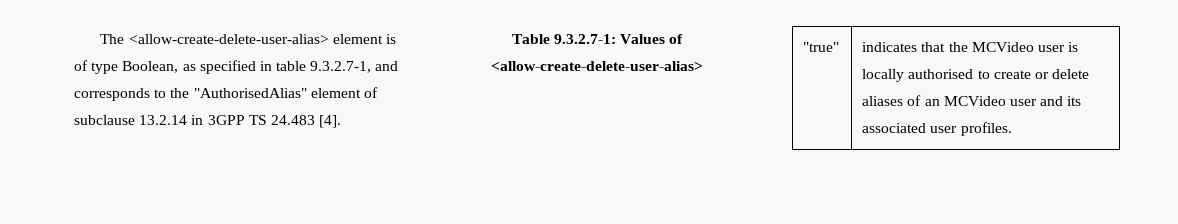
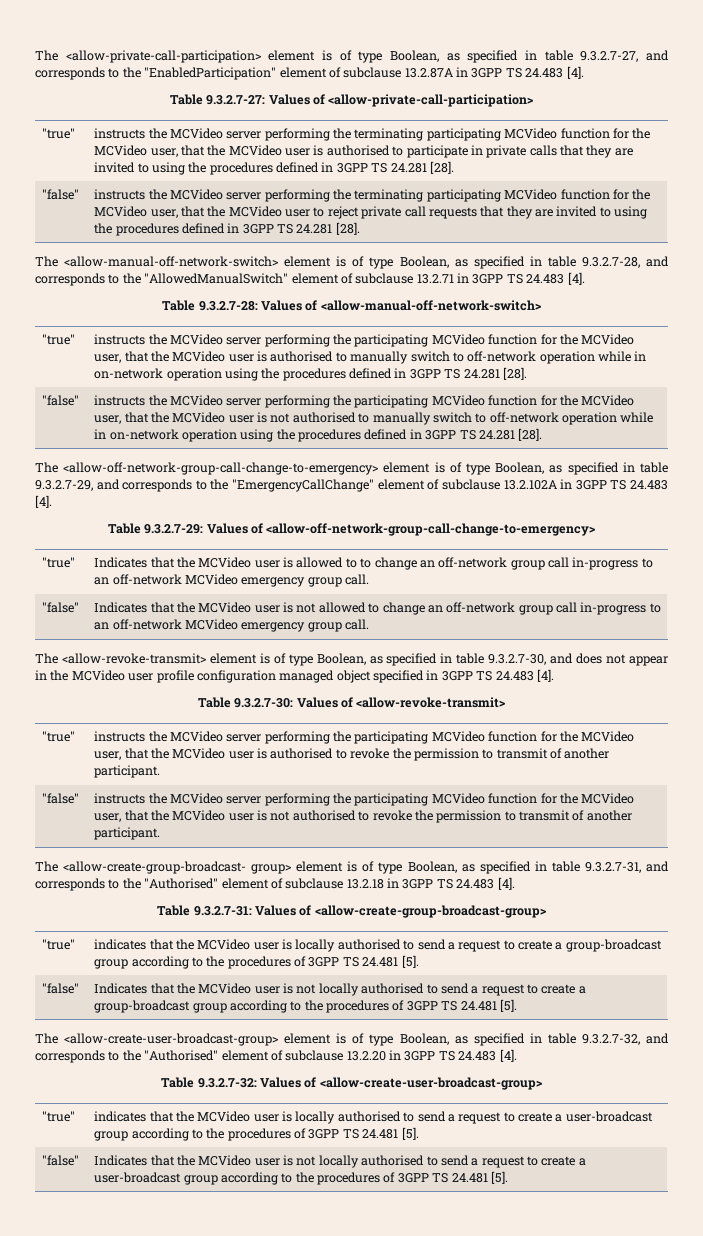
- The <allow-create-delete-user-alias> element is of type Boolean, as specified in table 9.3.2.7-1, and corresponds to the "AuthorisedAlias" element of subclause 13.2.14 in 3GPP TS 24.483 [4].
- Table 9.3.2.7-1: Values of <allow-create-delete-user-alias>
+ The <allow-private-call-participation> element is of type Boolean, as specified in table 9.3.2.7-27, and corresponds to the "EnabledParticipation" element of subclause 13.2.87A in 3GPP TS 24.483 [4].
+ Table 9.3.2.7-27: Values of <allow-private-call-participation>
+ "true" | instructs the MCVideo server performing the terminating participating MCVideo function for the MCVideo user, that the MCVideo user is authorised to participate in private calls that they are invited to using the procedures defined in 3GPP TS 24.281 [28].
+ "false" | instructs the MCVideo server performing the terminating participating MCVideo function for the MCVideo user, that the MCVideo user to reject private call requests that they are invited to using the procedures defined in 3GPP TS 24.281 [28].
+ The <allow-manual-off-network-switch> element is of type Boolean, as specified in table 9.3.2.7-28, and corresponds to the "AllowedManualSwitch" element of subclause 13.2.71 in 3GPP TS 24.483 [4].
+ Table 9.3.2.7-28: Values of <allow-manual-off-network-switch>
+ "true" | instructs the MCVideo server performing the participating MCVideo function for the MCVideo user, that the MCVideo user is authorised to manually switch to off-network operation while in on-network operation using the procedures defined in 3GPP TS 24.281 [28].
+ "false" | instructs the MCVideo server performing the participating MCVideo function for the MCVideo user, that the MCVideo user is not authorised to manually switch to off-network operation while in on-network operation using the procedures defined in 3GPP TS 24.281 [28].
+ The <allow-off-network-group-call-change-to-emergency> element is of type Boolean, as specified in table 9.3.2.7-29, and corresponds to the "EmergencyCallChange" element of subclause 13.2.102A in 3GPP TS 24.483 [4].
+ Table 9.3.2.7-29: Values of <allow-off-network-group-call-change-to-emergency>
+ "true" | Indicates that the MCVideo user is allowed to to change an off-network group call in-progress to an off-network MCVideo emergency group call.
+ "false" | Indicates that the MCVideo user is not allowed to change an off-network group call in-progress to an off-network MCVideo emergency group call.
+ The <allow-revoke-transmit> element is of type Boolean, as specified in table 9.3.2.7-30, and does not appear in the MCVideo user profile configuration managed object specified in 3GPP TS 24.483 [4].
+ Table 9.3.2.7-30: Values of <allow-revoke-transmit>
+ "true" | instructs the MCVideo server performing the participating MCVideo function for the MCVideo user, that the MCVideo user is authorised to revoke the permission to transmit of another participant.
+ "false" | instructs the MCVideo server performing the participating MCVideo function for the MCVideo user, that the MCVideo user is not authorised to revoke the permission to transmit of another participant.
+ The <allow-create-group-broadcast- group> element is of type Boolean, as specified in table 9.3.2.7-31, and corresponds to the "Authorised" element of subclause 13.2.18 in 3GPP TS 24.483 [4].
+ Table 9.3.2.7-31: Values of <allow-create-group-broadcast-group>
- "true" | indicates that the MCVideo user is locally authorised to create or delete aliases of an MCVideo user and its associated user profiles.
+ "true" | indicates that the MCVideo user is locally authorised to send a request to create a group-broadcast group according to the procedures of 3GPP TS 24.481 [5].
+ "false" | Indicates that the MCVideo user is not locally authorised to send a request to create a group-broadcast group according to the procedures of 3GPP TS 24.481 [5].
+ The <allow-create-user-broadcast-group> element is of type Boolean, as specified in table 9.3.2.7-32, and corresponds to the "Authorised" element of subclause 13.2.20 in 3GPP TS 24.483 [4].
+ Table 9.3.2.7-32: Values of <allow-create-user-broadcast-group>
+ "true" | indicates that the MCVideo user is locally authorised to send a request to create a user-broadcast group according to the procedures of 3GPP TS 24.481 [5].
+ "false" | Indicates that the MCVideo user is not locally authorised to send a request to create a user-broadcast group according to the procedures of 3GPP TS 24.481 [5].

